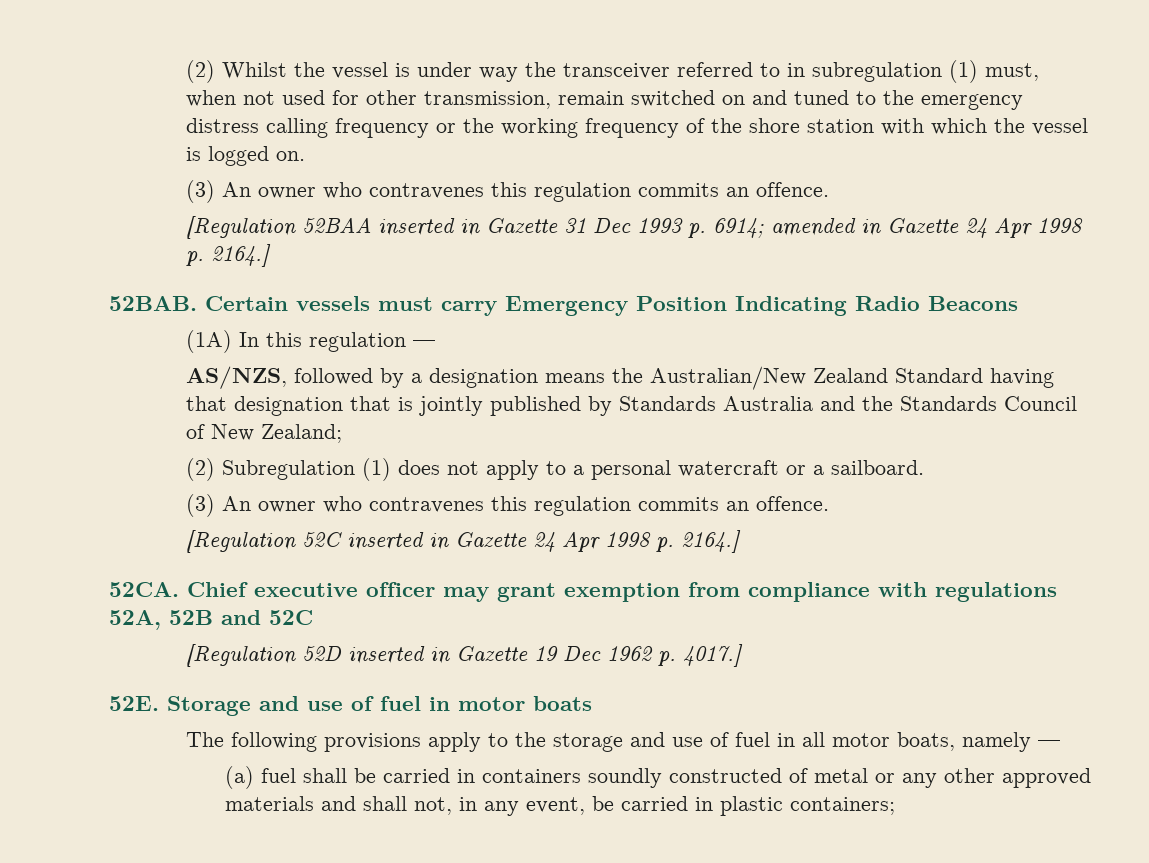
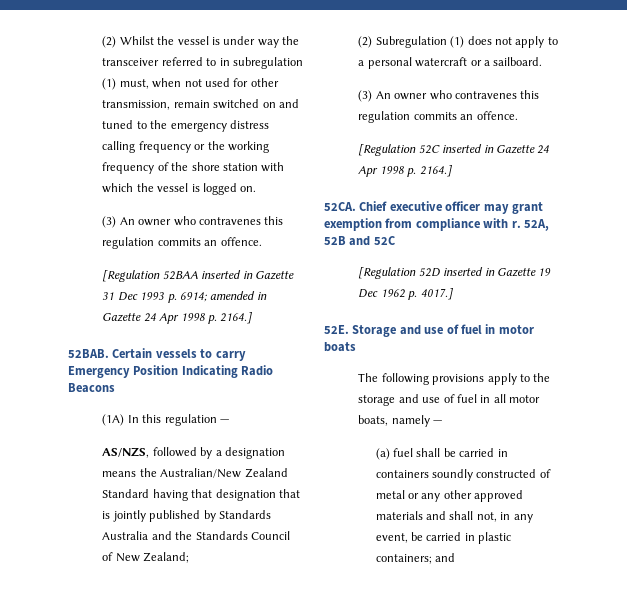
- Certain vessels must carry Emergency Position Indicating Radio Beacons
+ Certain vessels to carry Emergency Position Indicating Radio Beacons
- Chief executive officer may grant exemption from compliance with regulations 52A, 52B and 52C
+ Chief executive officer may grant exemption from compliance with r. 52A, 52B and 52C
- (a) fuel shall be carried in containers soundly constructed of metal or any other approved materials and shall not, in any event, be carried in plastic containers;
+ (a) fuel shall be carried in containers soundly constructed of metal or any other approved materials and shall not, in any event, be carried in plastic containers; and

